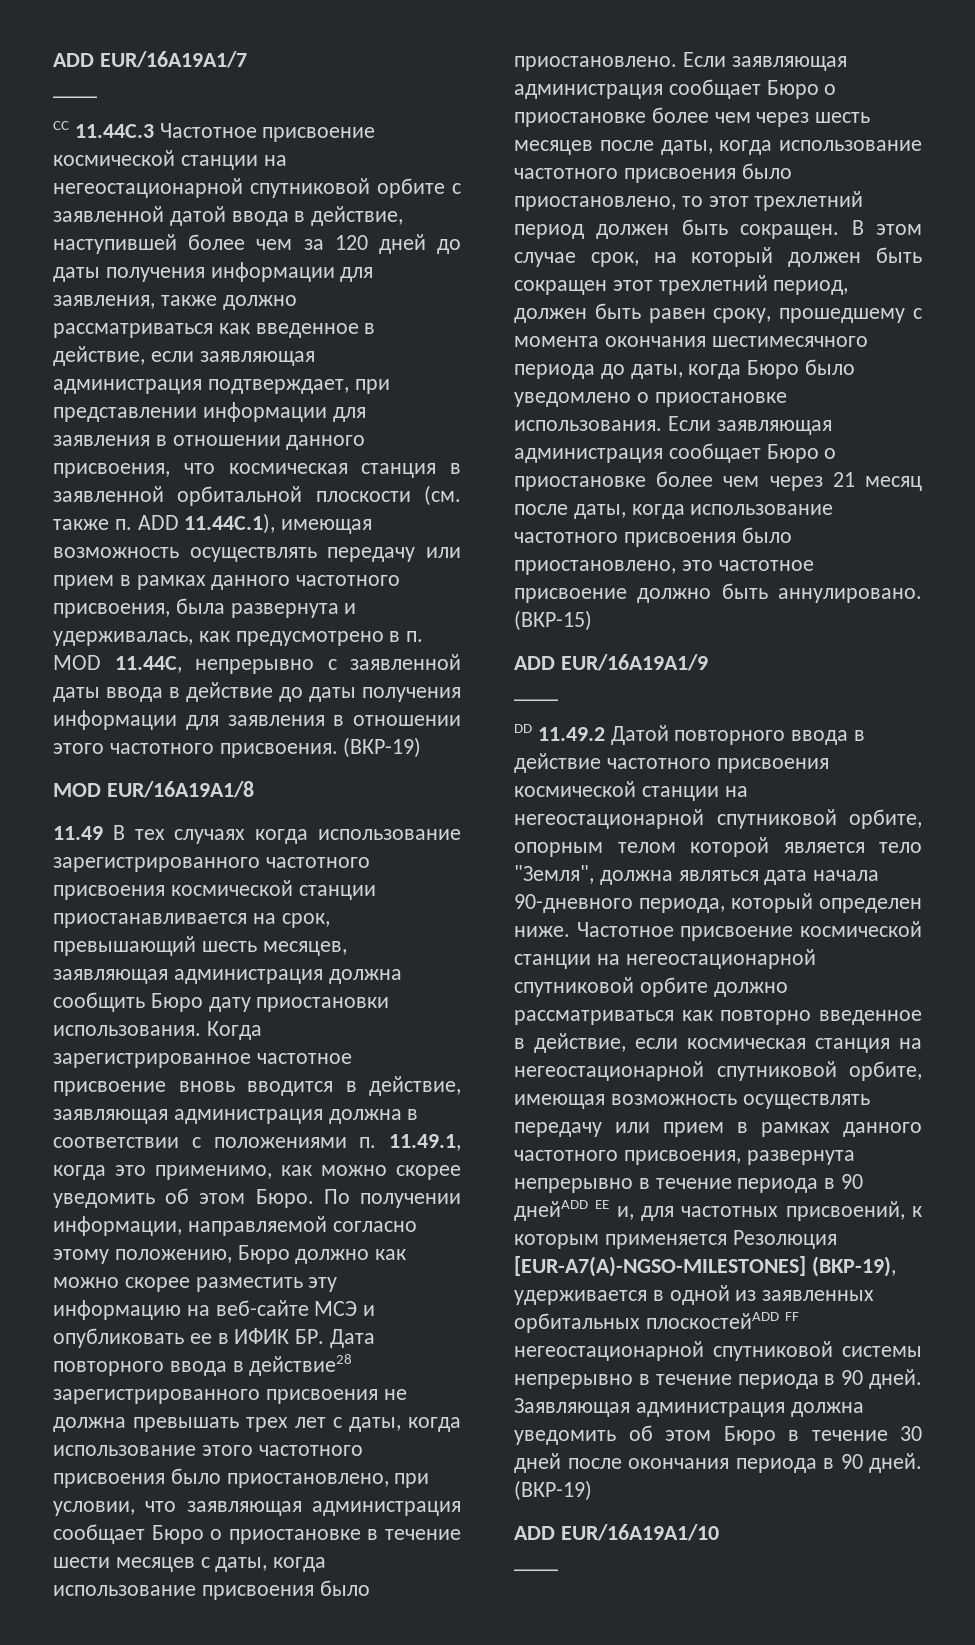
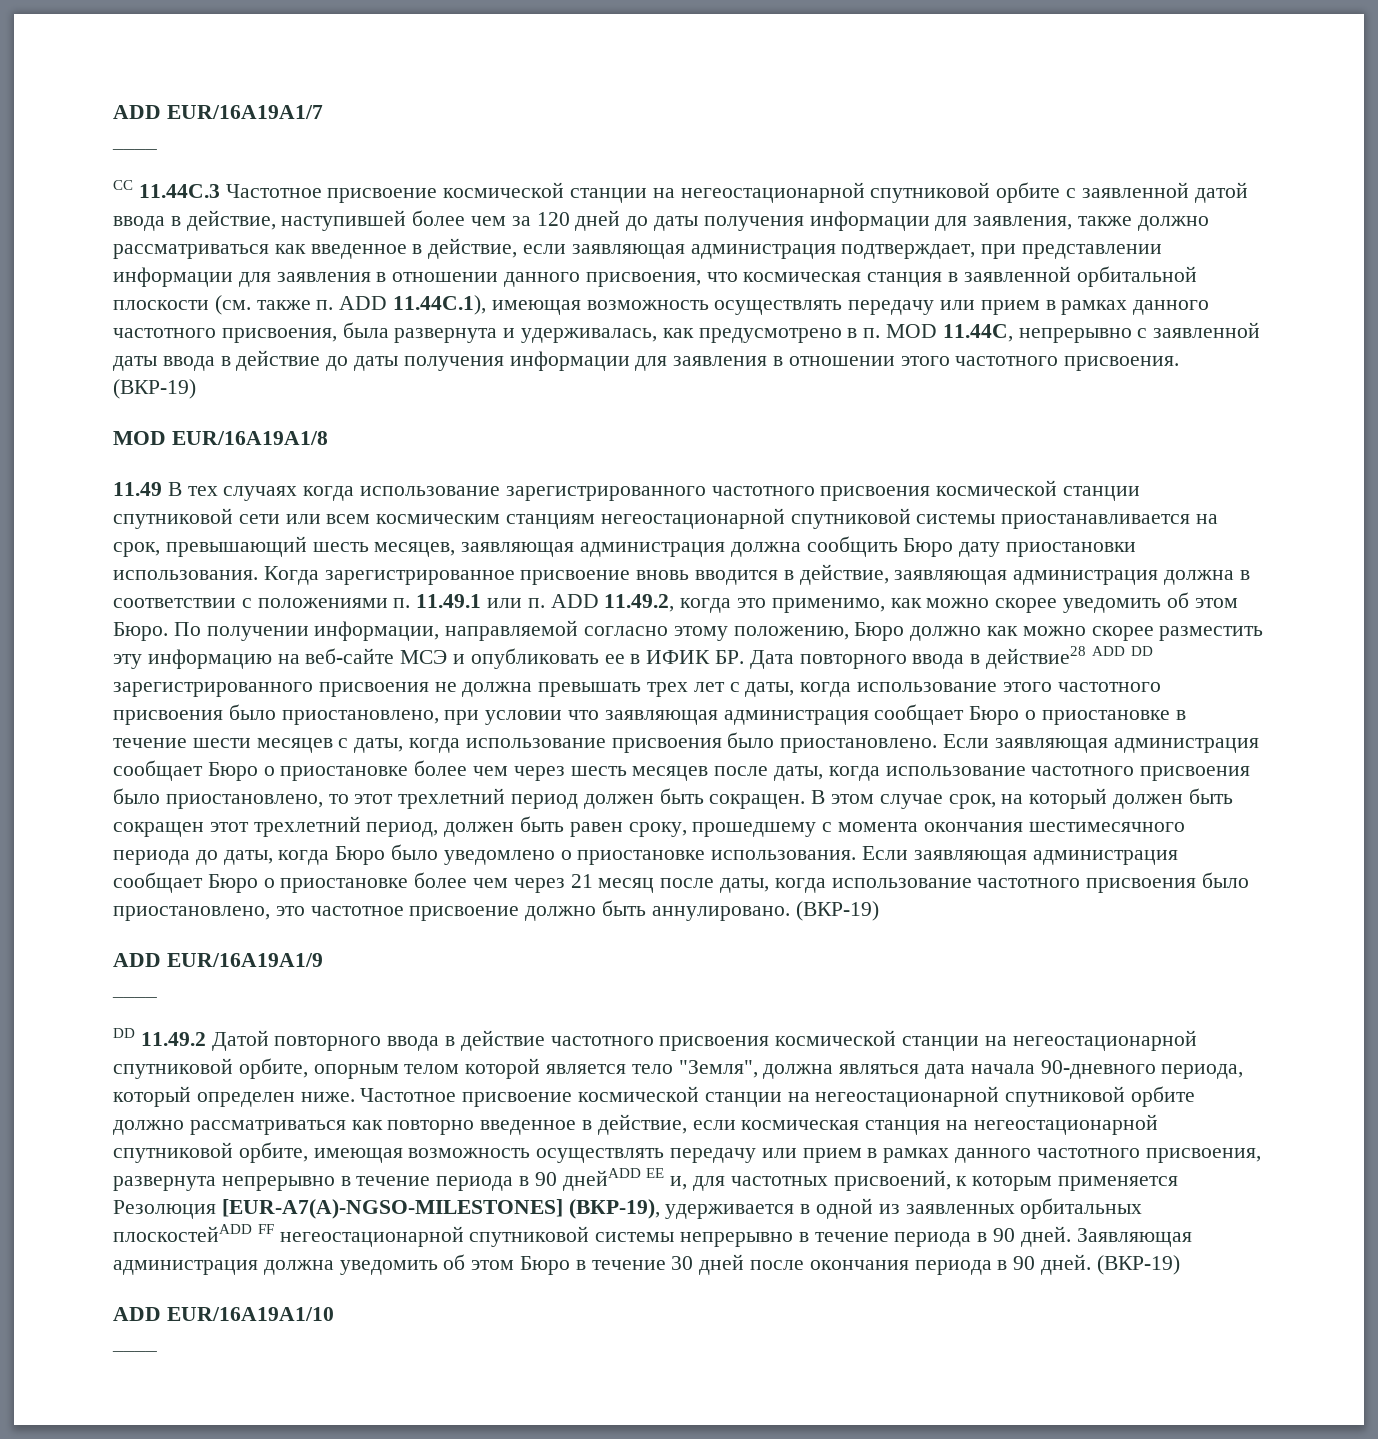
- 11.49 В тех случаях когда использование зарегистрированного частотного присвоения космической станции приостанавливается на срок, превышающий шесть месяцев, заявляющая администрация должна сообщить Бюро дату приостановки использования.
+ 11.49 В тех случаях когда использование зарегистрированного частотного присвоения космической станции спутниковой сети или всем космическим станциям негеостационарной спутниковой системы приостанавливается на срок, превышающий шесть месяцев, заявляющая администрация должна сообщить Бюро дату приостановки использования.
- Когда зарегистрированное частотное присвоение вновь вводится в действие, заявляющая администрация должна в соответствии с положениями п. 11.49.1, когда это применимо, как можно скорее уведомить об этом Бюро.
+ Когда зарегистрированное присвоение вновь вводится в действие, заявляющая администрация должна в соответствии с положениями п. 11.49.1 или п. ADD 11.49.2, когда это применимо, как можно скорее уведомить об этом Бюро.
- По получении информации, направляемой согласно этому положению, Бюро должно как можно скорее разместить эту информацию на веб-сайте МСЭ и опубликовать ее в ИФИК БР. Дата повторного ввода в действие28 зарегистрированного присвоения не должна превышать трех лет с даты, когда использование этого частотного присвоения было приостановлено, при условии, что заявляющая администрация сообщает Бюро о приостановке в течение шести месяцев с даты, когда использование присвоения было приостановлено.
+ По получении информации, направляемой согласно этому положению, Бюро должно как можно скорее разместить эту информацию на веб-сайте МСЭ и опубликовать ее в ИФИК БР. Дата повторного ввода в действие28 ADD DD зарегистрированного присвоения не должна превышать трех лет с даты, когда использование этого частотного присвоения было приостановлено, при условии что заявляющая администрация сообщает Бюро о приостановке в течение шести месяцев с даты, когда использование присвоения было приостановлено.
- Если заявляющая администрация сообщает Бюро о приостановке более чем через 21 месяц после даты, когда использование частотного присвоения было приостановлено, это частотное присвоение должно быть аннулировано. (ВКР-15)
+ Если заявляющая администрация сообщает Бюро о приостановке более чем через 21 месяц после даты, когда использование частотного присвоения было приостановлено, это частотное присвоение должно быть аннулировано. (ВКР-19)

